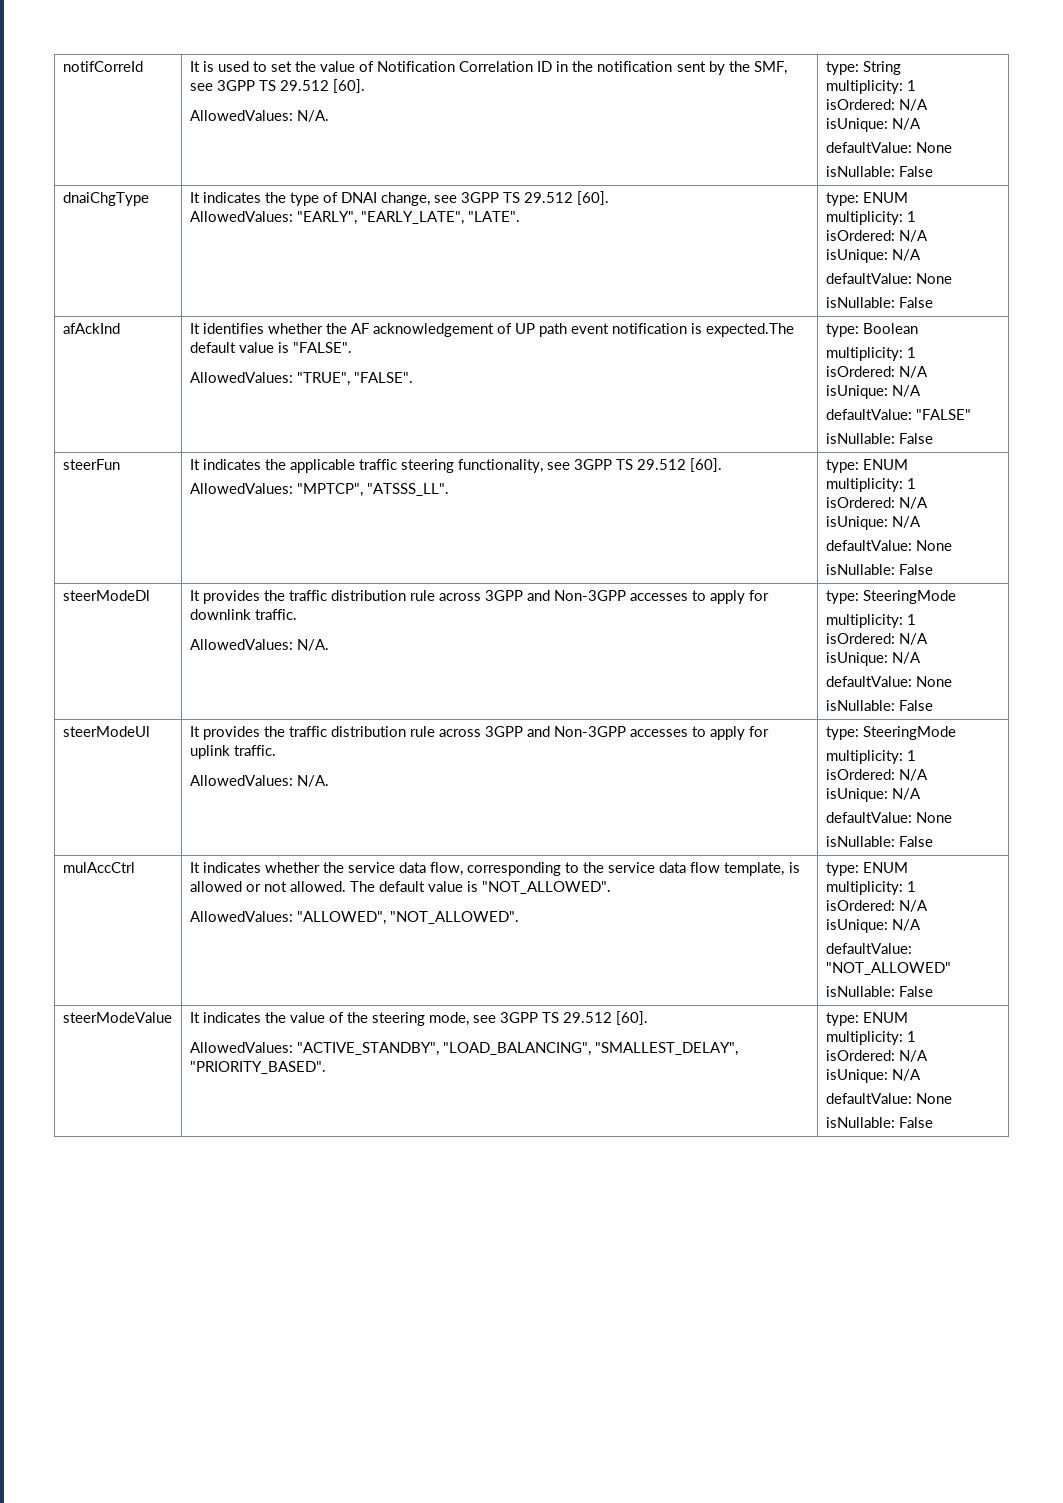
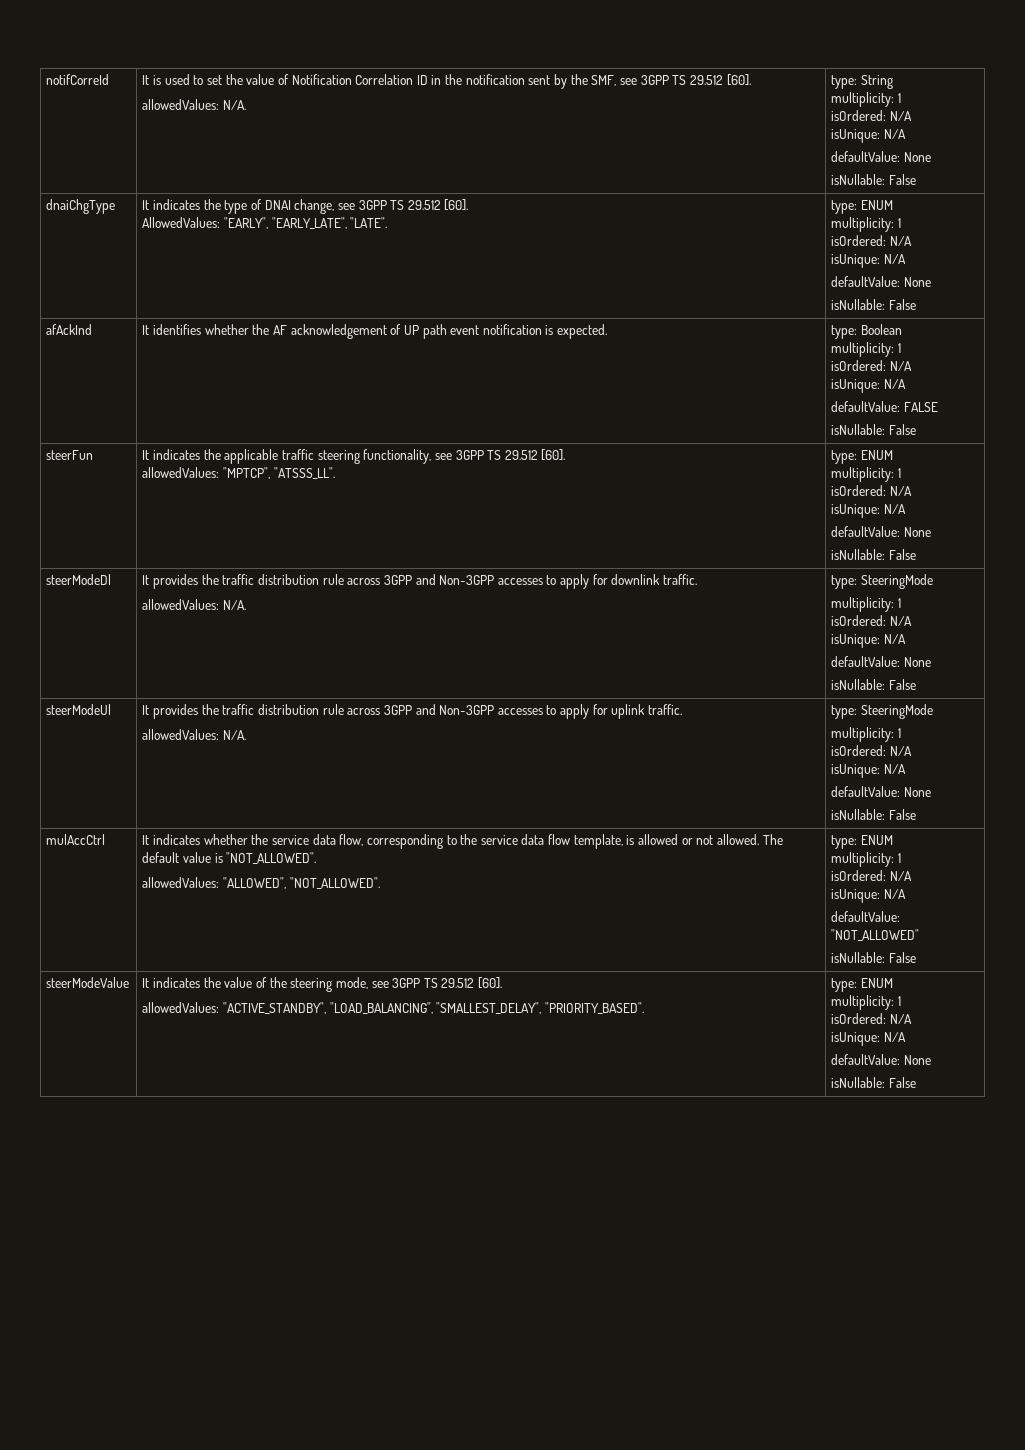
  notifCorreId | It is used to set the value of Notification Correlation ID in the notification sent by the SMF, see 3GPP TS 29.512 [60].
- AllowedValues: N/A. | type: String
+ allowedValues: N/A. | type: String
- afAckInd | It identifies whether the AF acknowledgement of UP path event notification is expected.The default value is "FALSE".
- AllowedValues: "TRUE", "FALSE". | type: Boolean
+ afAckInd | It identifies whether the AF acknowledgement of UP path event notification is expected. | type: Boolean
  multiplicity: 1
  isOrdered: N/A
  isUnique: N/A
- defaultValue: "FALSE"
+ defaultValue: FALSE
  steerFun | It indicates the applicable traffic steering functionality, see 3GPP TS 29.512 [60].
- AllowedValues: "MPTCP", "ATSSS_LL". | type: ENUM
+ allowedValues: "MPTCP", "ATSSS_LL". | type: ENUM
  steerModeDl | It provides the traffic distribution rule across 3GPP and Non-3GPP accesses to apply for downlink traffic.
- AllowedValues: N/A. | type: SteeringMode
+ allowedValues: N/A. | type: SteeringMode
  steerModeUl | It provides the traffic distribution rule across 3GPP and Non-3GPP accesses to apply for uplink traffic.
- AllowedValues: N/A. | type: SteeringMode
+ allowedValues: N/A. | type: SteeringMode
  mulAccCtrl | It indicates whether the service data flow, corresponding to the service data flow template, is allowed or not allowed. The default value is "NOT_ALLOWED".
- AllowedValues: "ALLOWED", "NOT_ALLOWED". | type: ENUM
+ allowedValues: "ALLOWED", "NOT_ALLOWED". | type: ENUM
  steerModeValue | It indicates the value of the steering mode, see 3GPP TS 29.512 [60].
- AllowedValues: "ACTIVE_STANDBY", "LOAD_BALANCING", "SMALLEST_DELAY", "PRIORITY_BASED". | type: ENUM
+ allowedValues: "ACTIVE_STANDBY", "LOAD_BALANCING", "SMALLEST_DELAY", "PRIORITY_BASED". | type: ENUM

